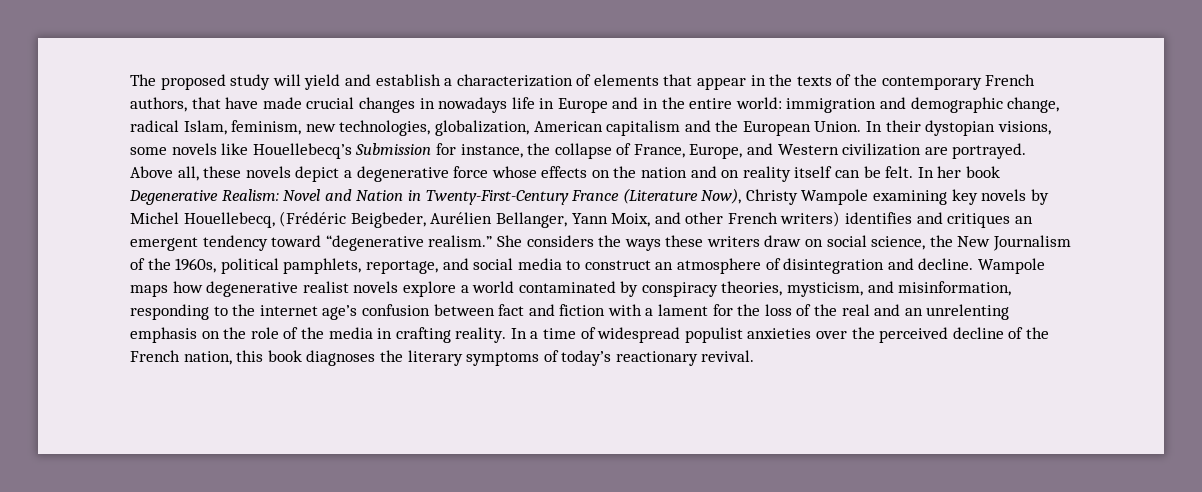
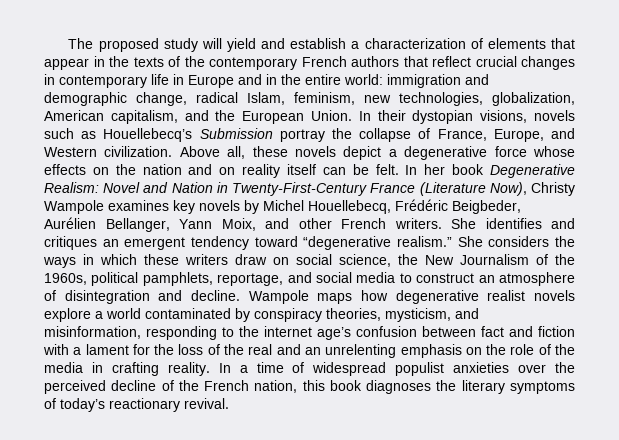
- The proposed study will yield and establish a characterization of elements that appear in the texts of the contemporary French authors, that have made crucial changes in nowadays life in Europe and in the entire world: immigration and demographic change, radical Islam, feminism, new technologies, globalization, American capitalism and the European Union.
+ The proposed study will yield and establish a characterization of elements that appear in the texts of the contemporary French authors that reflect crucial changes in contemporary life in Europe and in the entire world: immigration and demographic change, radical Islam, feminism, new technologies, globalization, American capitalism, and the European Union.
- In their dystopian visions, some novels like Houellebecq’s Submission for instance, the collapse of France, Europe, and Western civilization are portrayed.
+ In their dystopian visions, novels such as Houellebecq’s Submission portray the collapse of France, Europe, and Western civilization.
- In her book Degenerative Realism: Novel and Nation in Twenty-First-Century France (Literature Now), Christy Wampole examining key novels by Michel Houellebecq, (Frédéric Beigbeder, Aurélien Bellanger, Yann Moix, and other French writers) identifies and critiques an emergent tendency toward “degenerative realism.”
+ In her book Degenerative Realism: Novel and Nation in Twenty-First-Century France (Literature Now), Christy Wampole examines key novels by Michel Houellebecq, Frédéric Beigbeder, Aurélien Bellanger, Yann Moix, and other French writers. She identifies and critiques an emergent tendency toward “degenerative realism.”
- She considers the ways these writers draw on social science, the New Journalism of the 1960s, political pamphlets, reportage, and social media to construct an atmosphere of disintegration and decline.
+ She considers the ways in which these writers draw on social science, the New Journalism of the 1960s, political pamphlets, reportage, and social media to construct an atmosphere of disintegration and decline.

